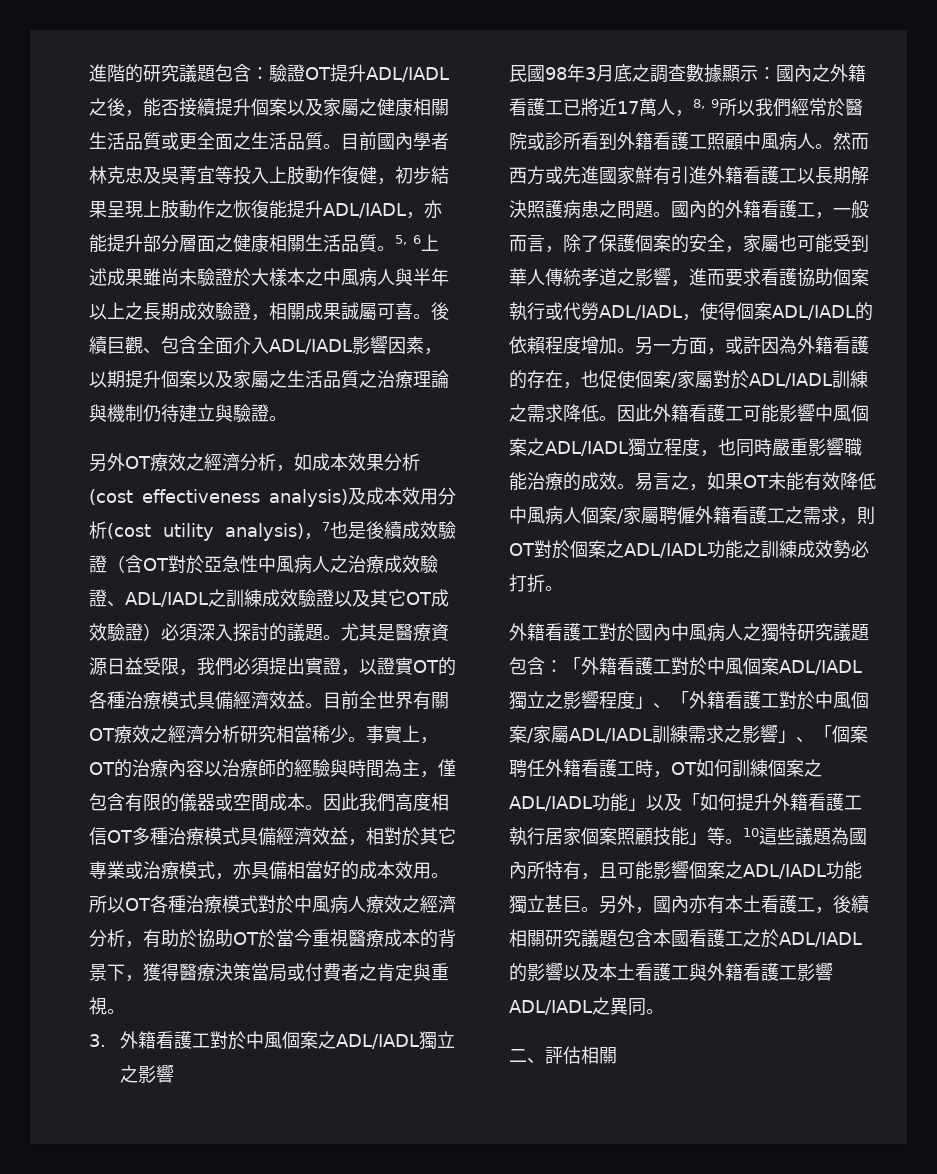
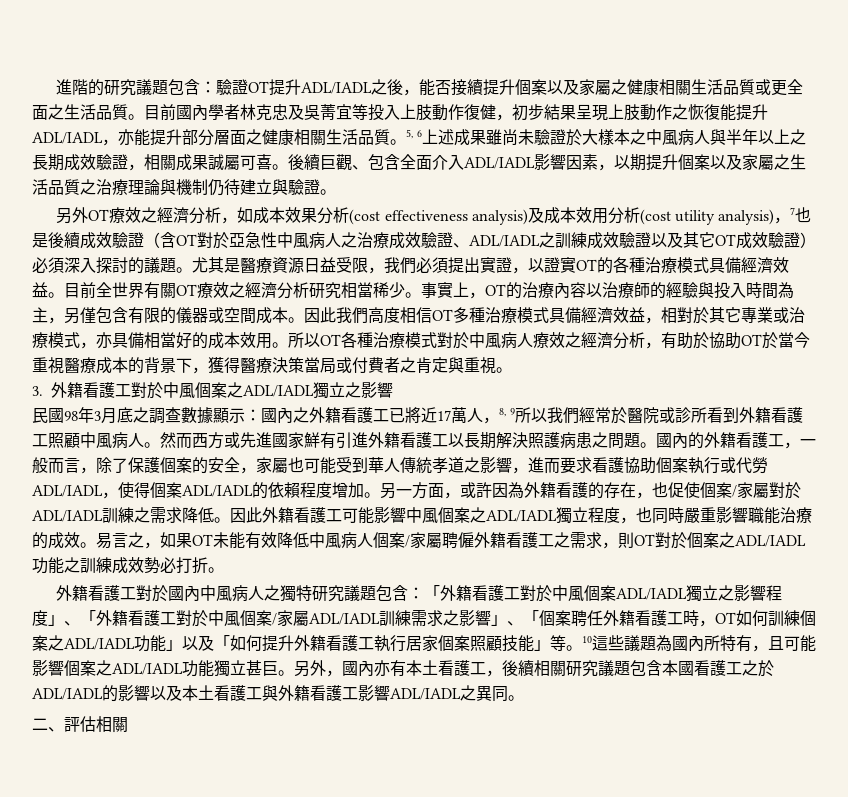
- 事實上，OT的治療內容以治療師的經驗與時間為主，僅包含有限的儀器或空間成本。
+ 事實上，OT的治療內容以治療師的經驗與投入時間為主，另僅包含有限的儀器或空間成本。

